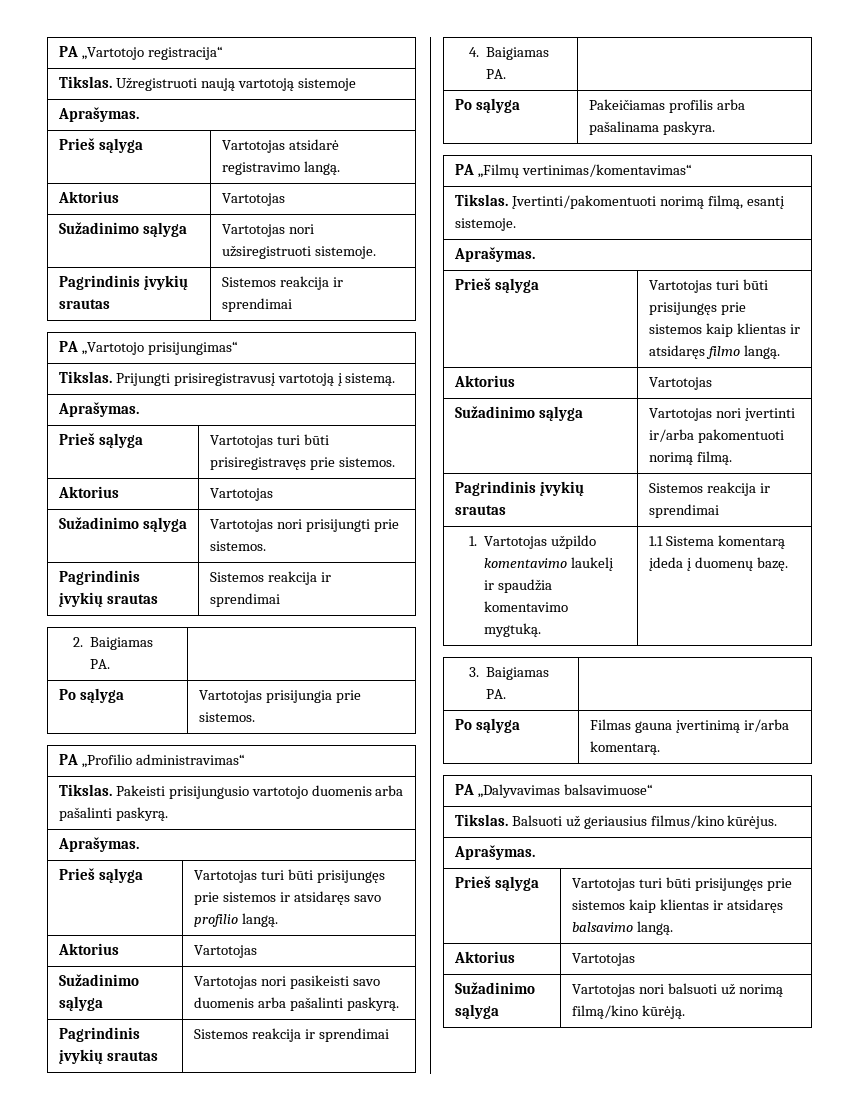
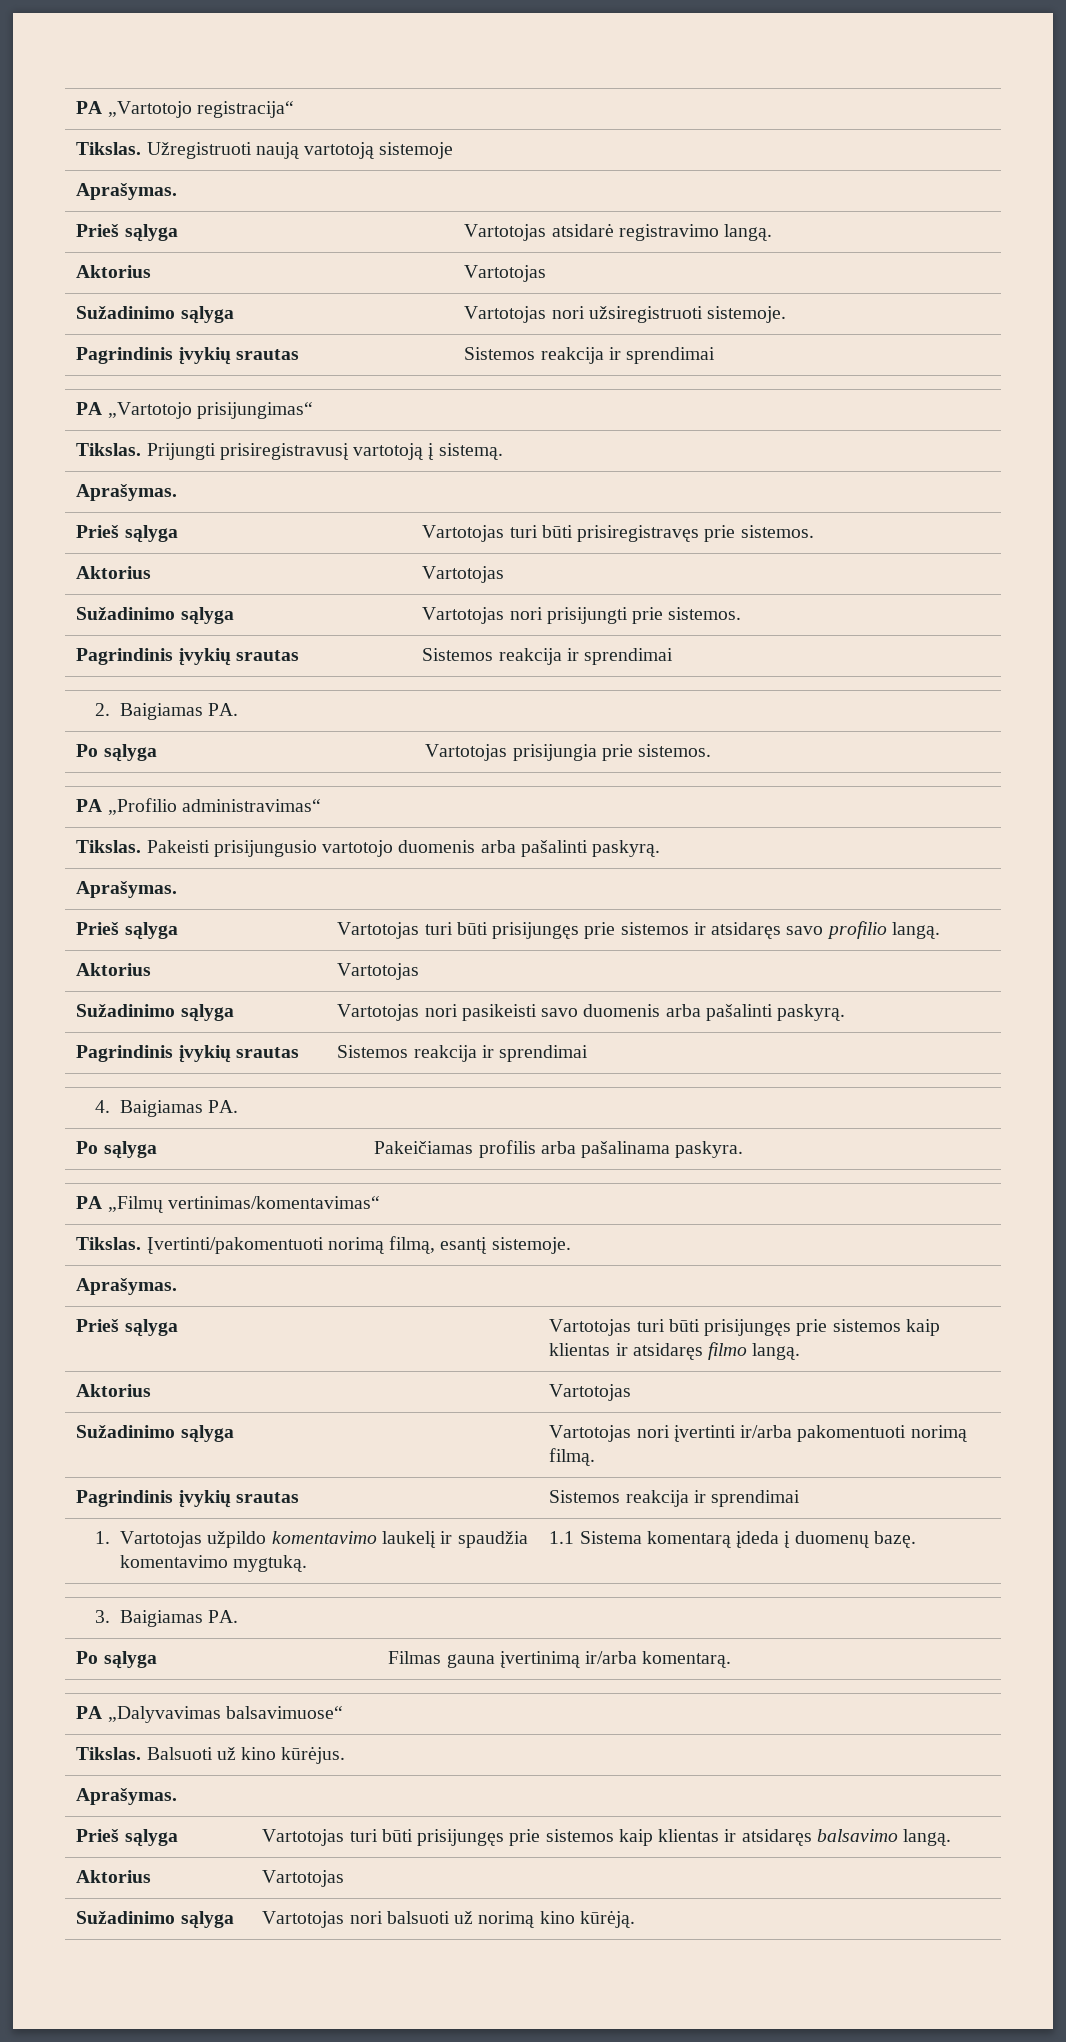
- Tikslas. Balsuoti už geriausius filmus/kino kūrėjus.
+ Tikslas. Balsuoti už kino kūrėjus.
- Sužadinimo sąlyga | Vartotojas nori balsuoti už norimą filmą/kino kūrėją.
+ Sužadinimo sąlyga | Vartotojas nori balsuoti už norimą kino kūrėją.

